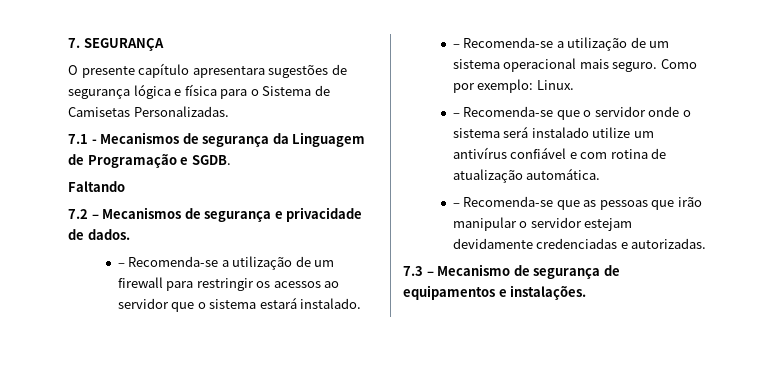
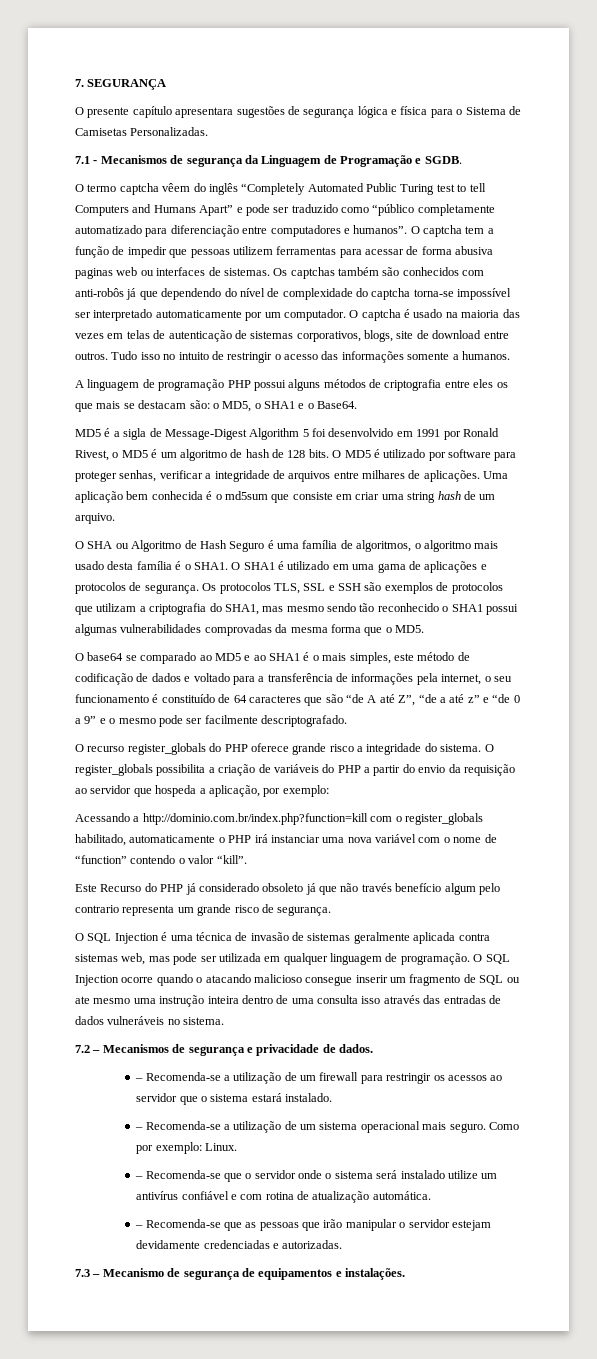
- Faltando
+ O termo captcha vêem do inglês “Completely Automated Public Turing test to tell Computers and Humans Apart” e pode ser traduzido como “público completamente automatizado para diferenciação entre computadores e humanos”. O captcha tem a função de impedir que pessoas utilizem ferramentas para acessar de forma abusiva paginas web ou interfaces de sistemas. Os captchas também são conhecidos com anti-robôs já que dependendo do nível de complexidade do captcha torna-se impossível ser interpretado automaticamente por um computador. O captcha é usado na maioria das vezes em telas de autenticação de sistemas corporativos, blogs, site de download entre outros. Tudo isso no intuito de restringir o acesso das informações somente a humanos.
+ A linguagem de programação PHP possui alguns métodos de criptografia entre eles os que mais se destacam são: o MD5, o SHA1 e o Base64.
+ MD5 é a sigla de Message-Digest Algorithm 5 foi desenvolvido em 1991 por Ronald Rivest, o MD5 é um algoritmo de hash de 128 bits. O MD5 é utilizado por software para proteger senhas, verificar a integridade de arquivos entre milhares de aplicações. Uma aplicação bem conhecida é o md5sum que consiste em criar uma string hash de um arquivo.
+ O SHA ou Algoritmo de Hash Seguro é uma família de algoritmos, o algoritmo mais usado desta família é o SHA1. O SHA1 é utilizado em uma gama de aplicações e protocolos de segurança. Os protocolos TLS, SSL e SSH são exemplos de protocolos que utilizam a criptografia do SHA1, mas mesmo sendo tão reconhecido o SHA1 possui algumas vulnerabilidades comprovadas da mesma forma que o MD5.
+ O base64 se comparado ao MD5 e ao SHA1 é o mais simples, este método de codificação de dados e voltado para a transferência de informações pela internet, o seu funcionamento é constituído de 64 caracteres que são “de A até Z”, “de a até z” e “de 0 a 9” e o mesmo pode ser facilmente descriptografado.
+ O recurso register_globals do PHP oferece grande risco a integridade do sistema. O register_globals possibilita a criação de variáveis do PHP a partir do envio da requisição ao servidor que hospeda a aplicação, por exemplo:
+ Acessando a http://dominio.com.br/index.php?function=kill com o register_globals habilitado, automaticamente o PHP irá instanciar uma nova variável com o nome de “function” contendo o valor “kill”.
+ Este Recurso do PHP já considerado obsoleto já que não través benefício algum pelo contrario representa um grande risco de segurança.
+ O SQL Injection é uma técnica de invasão de sistemas geralmente aplicada contra sistemas web, mas pode ser utilizada em qualquer linguagem de programação. O SQL Injection ocorre quando o atacando malicioso consegue inserir um fragmento de SQL ou ate mesmo uma instrução inteira dentro de uma consulta isso através das entradas de dados vulneráveis no sistema.

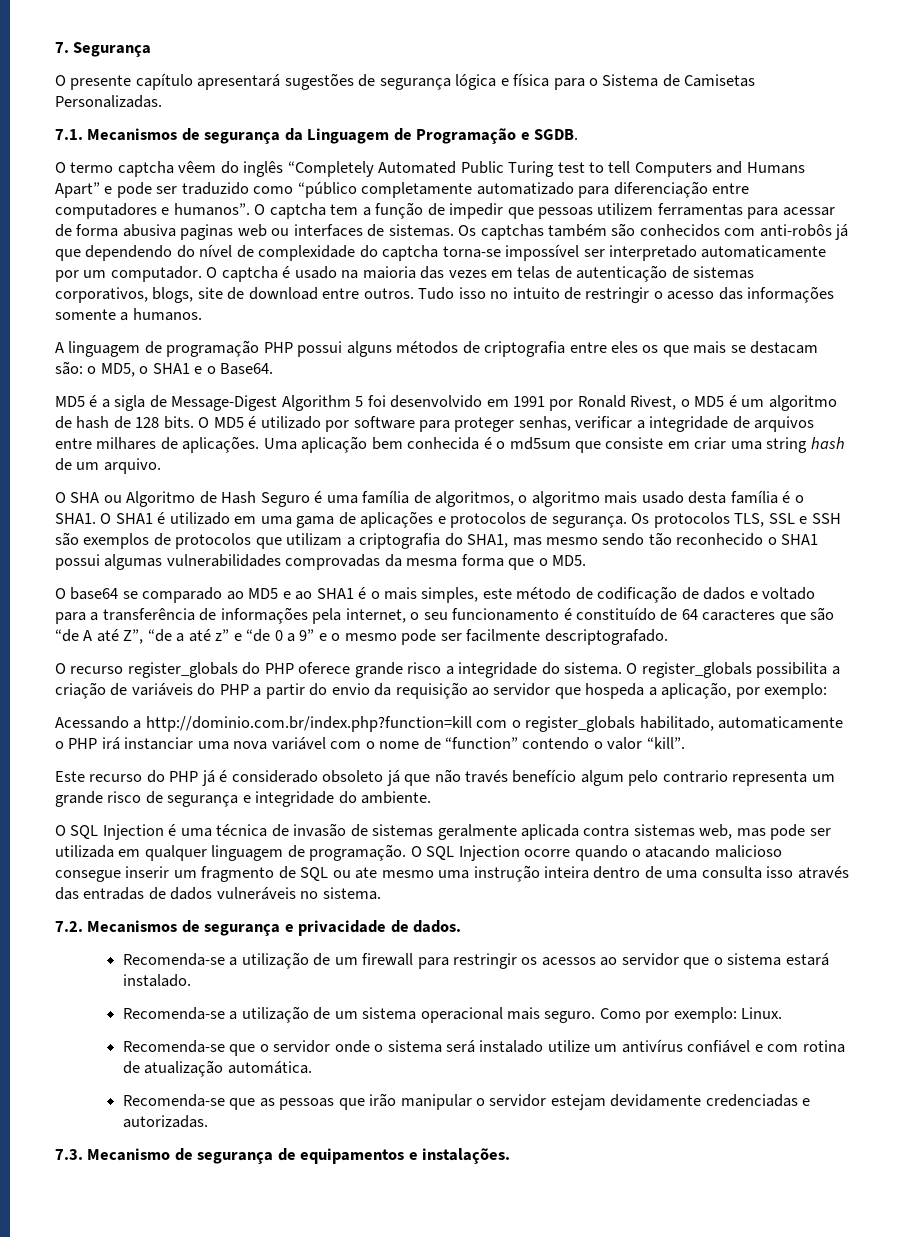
- 7. SEGURANÇA
+ 7. Segurança
- O presente capítulo apresentara sugestões de segurança lógica e física para o Sistema de Camisetas Personalizadas.
+ O presente capítulo apresentará sugestões de segurança lógica e física para o Sistema de Camisetas Personalizadas.
- 7.1 - Mecanismos de segurança da Linguagem de Programação e SGDB.
+ 7.1. Mecanismos de segurança da Linguagem de Programação e SGDB.
- Este Recurso do PHP já considerado obsoleto já que não través benefício algum pelo contrario representa um grande risco de segurança.
+ Este recurso do PHP já é considerado obsoleto já que não través benefício algum pelo contrario representa um grande risco de segurança e integridade do ambiente.
- 7.2 – Mecanismos de segurança e privacidade de dados.
+ 7.2. Mecanismos de segurança e privacidade de dados.
- – Recomenda-se a utilização de um firewall para restringir os acessos ao servidor que o sistema estará instalado.
+ Recomenda-se a utilização de um firewall para restringir os acessos ao servidor que o sistema estará instalado.
- – Recomenda-se a utilização de um sistema operacional mais seguro.
+ Recomenda-se a utilização de um sistema operacional mais seguro.
- – Recomenda-se que o servidor onde o sistema será instalado utilize um antivírus confiável e com rotina de atualização automática.
+ Recomenda-se que o servidor onde o sistema será instalado utilize um antivírus confiável e com rotina de atualização automática.
- – Recomenda-se que as pessoas que irão manipular o servidor estejam devidamente credenciadas e autorizadas.
+ Recomenda-se que as pessoas que irão manipular o servidor estejam devidamente credenciadas e autorizadas.
- 7.3 – Mecanismo de segurança de equipamentos e instalações.
+ 7.3. Mecanismo de segurança de equipamentos e instalações.

